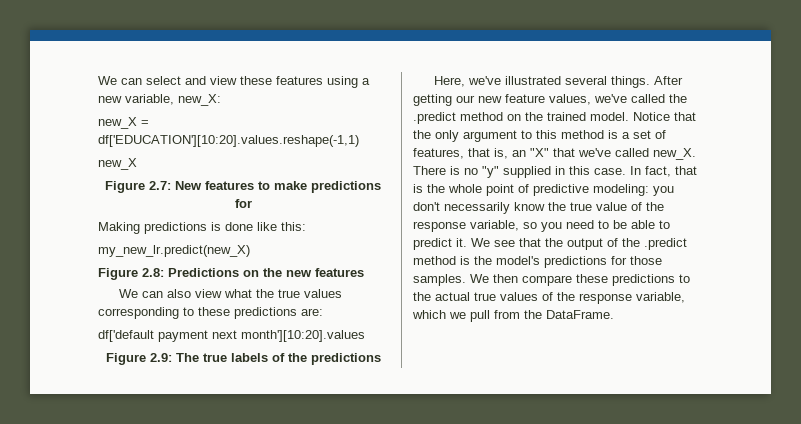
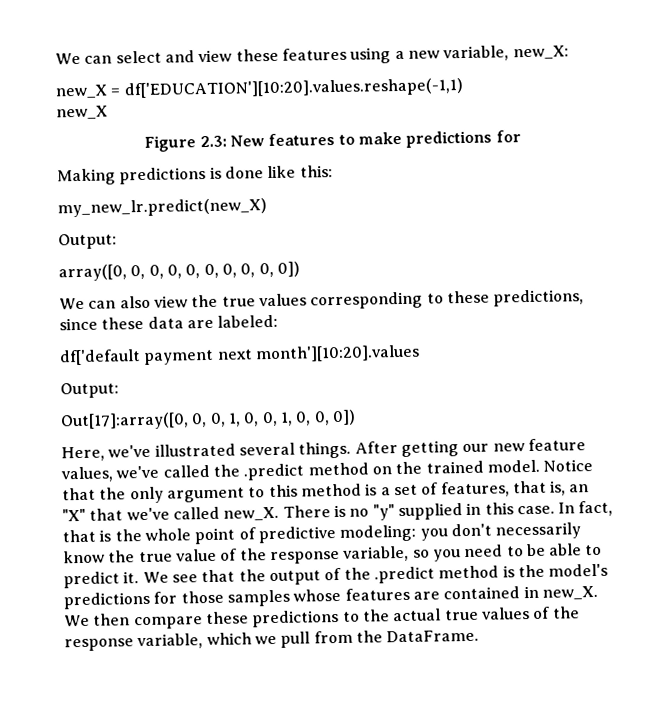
- Figure 2.7: New features to make predictions for
+ Figure 2.3: New features to make predictions for
  my_new_lr.predict(new_X)
- Figure 2.8: Predictions on the new features
+ Output:
+ array([0, 0, 0, 0, 0, 0, 0, 0, 0, 0])
- We can also view what the true values corresponding to these predictions are:
+ We can also view the true values corresponding to these predictions, since these data are labeled:
  df['default payment next month'][10:20].values
- Figure 2.9: The true labels of the predictions
+ Output:
+ Out[17]:array([0, 0, 0, 1, 0, 0, 1, 0, 0, 0])
- We see that the output of the .predict method is the model's predictions for those samples.
+ We see that the output of the .predict method is the model's predictions for those samples whose features are contained in new_X.

